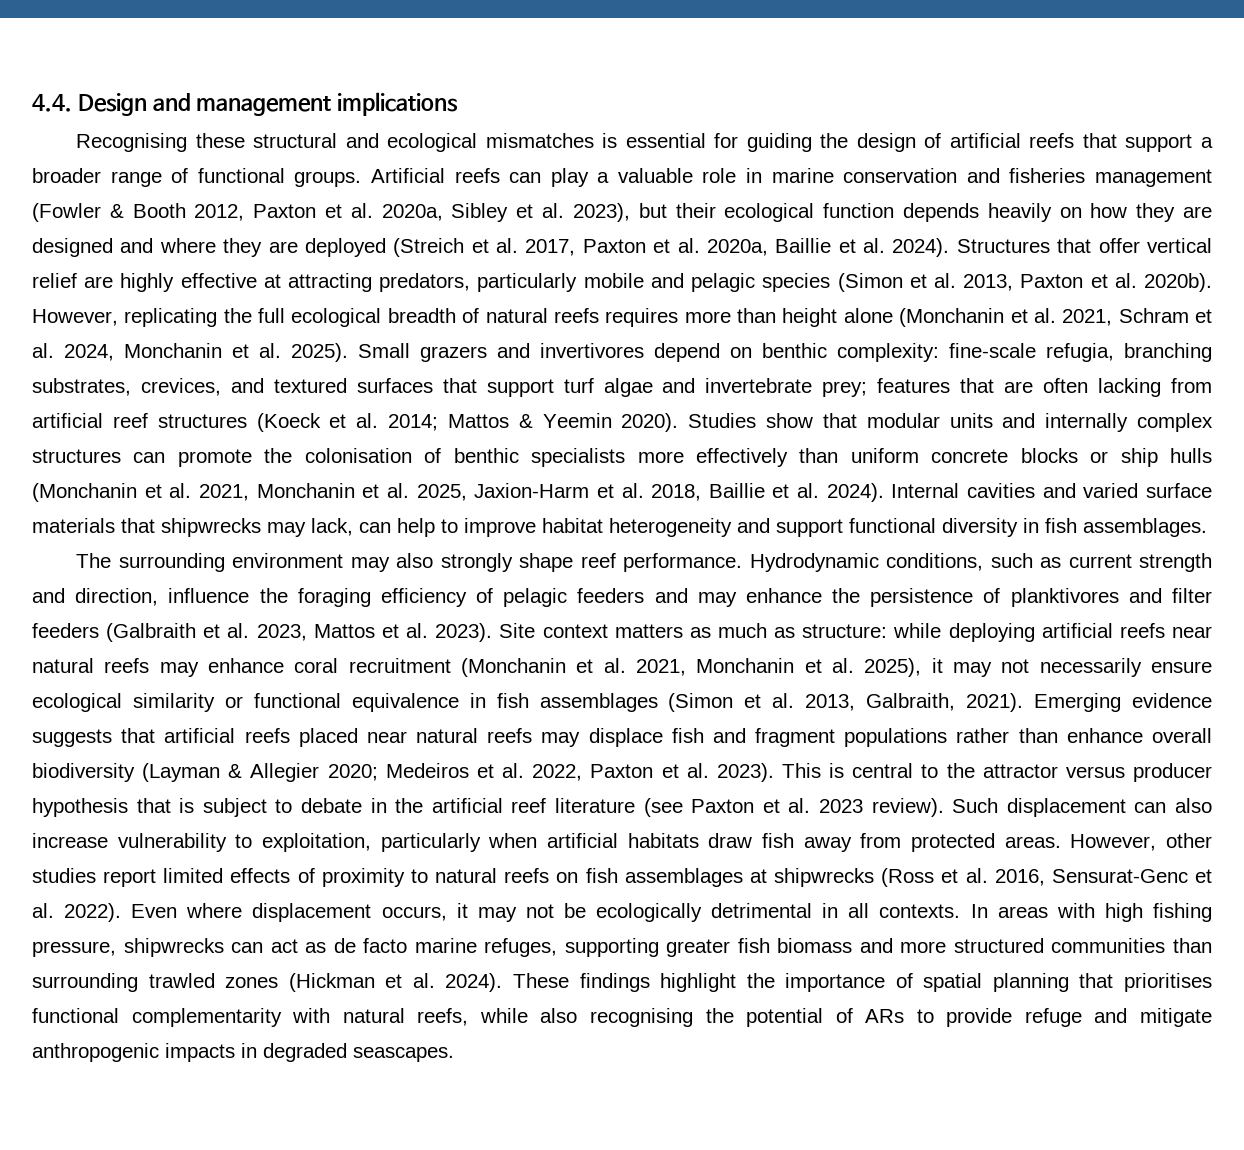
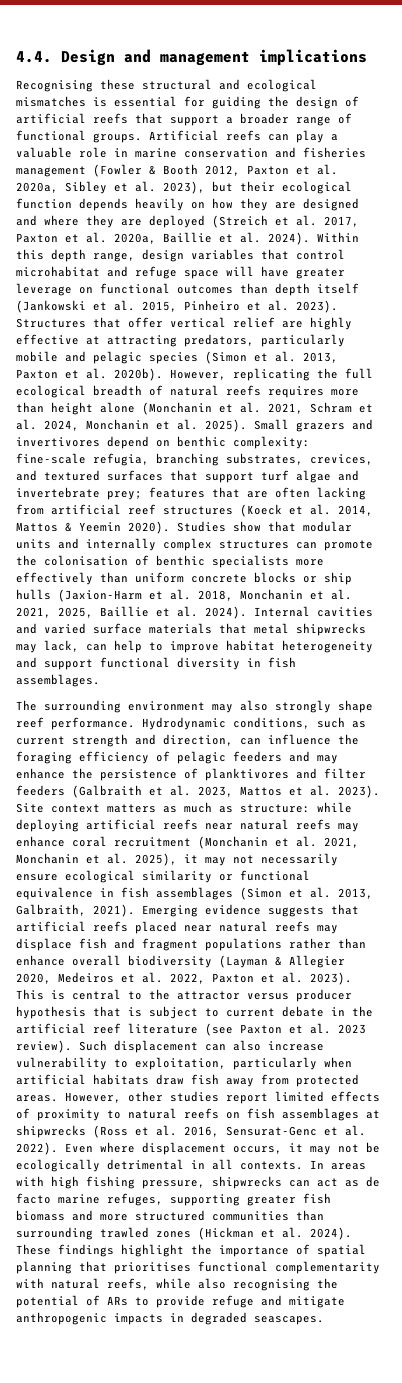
+ Within this depth range, design variables that control microhabitat and refuge space will have greater leverage on functional outcomes than depth itself (Jankowski et al. 2015, Pinheiro et al. 2023).
- Small grazers and invertivores depend on benthic complexity: fine-scale refugia, branching substrates, crevices, and textured surfaces that support turf algae and invertebrate prey; features that are often lacking from artificial reef structures (Koeck et al. 2014; Mattos & Yeemin 2020).
+ Small grazers and invertivores depend on benthic complexity: fine-scale refugia, branching substrates, crevices, and textured surfaces that support turf algae and invertebrate prey; features that are often lacking from artificial reef structures (Koeck et al. 2014, Mattos & Yeemin 2020).
- Studies show that modular units and internally complex structures can promote the colonisation of benthic specialists more effectively than uniform concrete blocks or ship hulls (Monchanin et al. 2021, Monchanin et al. 2025, Jaxion-Harm et al. 2018, Baillie et al. 2024).
+ Studies show that modular units and internally complex structures can promote the colonisation of benthic specialists more effectively than uniform concrete blocks or ship hulls (Jaxion-Harm et al. 2018, Monchanin et al. 2021, 2025, Baillie et al. 2024).
- Internal cavities and varied surface materials that shipwrecks may lack, can help to improve habitat heterogeneity and support functional diversity in fish assemblages.
+ Internal cavities and varied surface materials that metal shipwrecks may lack, can help to improve habitat heterogeneity and support functional diversity in fish assemblages.
- Hydrodynamic conditions, such as current strength and direction, influence the foraging efficiency of pelagic feeders and may enhance the persistence of planktivores and filter feeders (Galbraith et al. 2023, Mattos et al. 2023).
+ Hydrodynamic conditions, such as current strength and direction, can influence the foraging efficiency of pelagic feeders and may enhance the persistence of planktivores and filter feeders (Galbraith et al. 2023, Mattos et al. 2023).
- Emerging evidence suggests that artificial reefs placed near natural reefs may displace fish and fragment populations rather than enhance overall biodiversity (Layman & Allegier 2020; Medeiros et al. 2022, Paxton et al. 2023).
+ Emerging evidence suggests that artificial reefs placed near natural reefs may displace fish and fragment populations rather than enhance overall biodiversity (Layman & Allegier 2020, Medeiros et al. 2022, Paxton et al. 2023).
- This is central to the attractor versus producer hypothesis that is subject to debate in the artificial reef literature (see Paxton et al. 2023 review).
+ This is central to the attractor versus producer hypothesis that is subject to current debate in the artificial reef literature (see Paxton et al. 2023 review).

